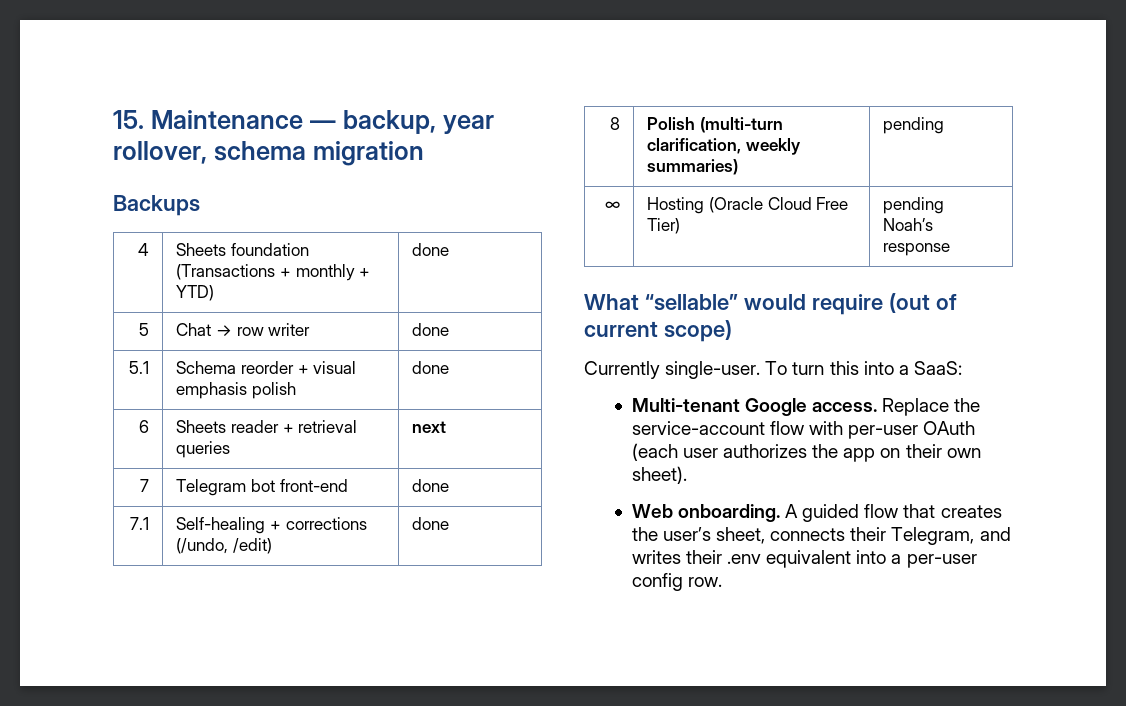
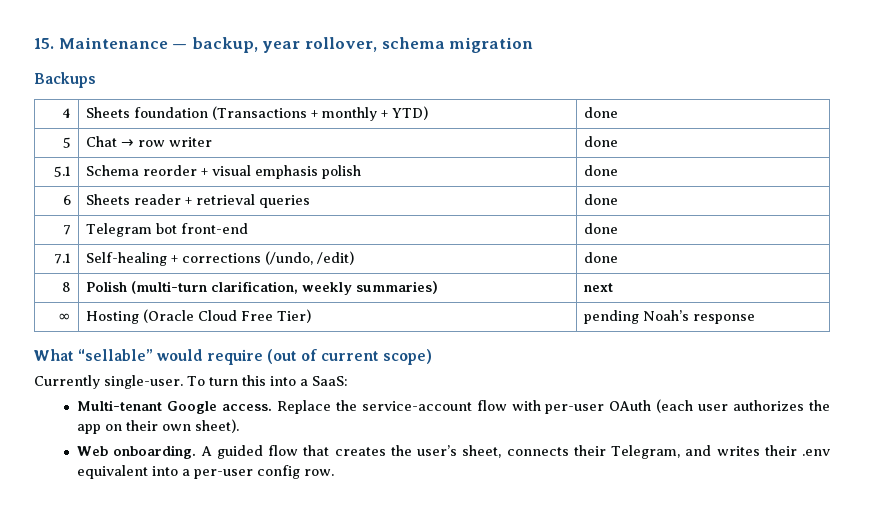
- 6 | Sheets reader + retrieval queries | next
+ 6 | Sheets reader + retrieval queries | done
- 8 | Polish (multi-turn clarification, weekly summaries) | pending
+ 8 | Polish (multi-turn clarification, weekly summaries) | next

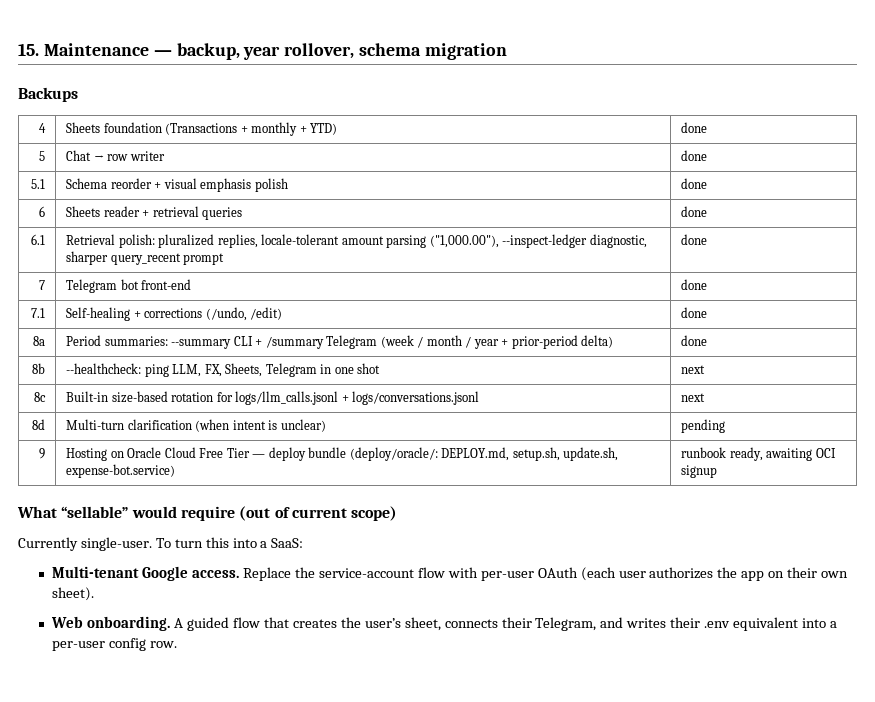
+ 6.1 | Retrieval polish: pluralized replies, locale-tolerant amount parsing ("1,000.00"), --inspect-ledger diagnostic, sharper query_recent prompt | done
- 8 | Polish (multi-turn clarification, weekly summaries) | next
- ∞ | Hosting (Oracle Cloud Free Tier) | pending Noah’s response
+ 8a | Period summaries: --summary CLI + /summary Telegram (week / month / year + prior-period delta) | done
+ 8b | --healthcheck: ping LLM, FX, Sheets, Telegram in one shot | next
+ 8c | Built-in size-based rotation for logs/llm_calls.jsonl + logs/conversations.jsonl | next
+ 8d | Multi-turn clarification (when intent is unclear) | pending
+ 9 | Hosting on Oracle Cloud Free Tier — deploy bundle (deploy/oracle/: DEPLOY.md, setup.sh, update.sh, expense-bot.service) | runbook ready, awaiting OCI signup

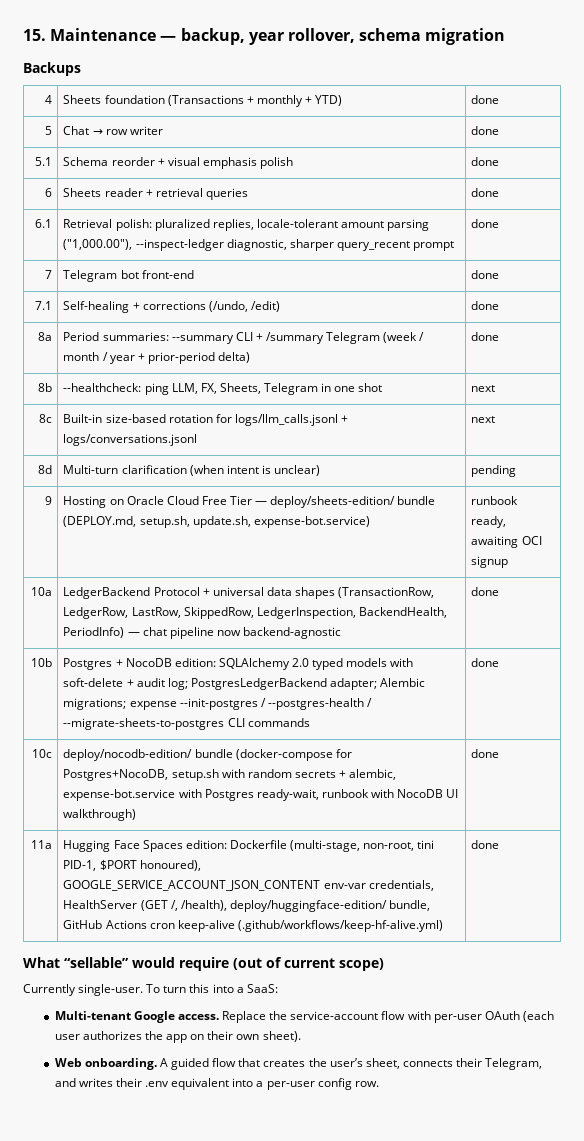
- 9 | Hosting on Oracle Cloud Free Tier — deploy bundle (deploy/oracle/: DEPLOY.md, setup.sh, update.sh, expense-bot.service) | runbook ready, awaiting OCI signup
+ 9 | Hosting on Oracle Cloud Free Tier — deploy/sheets-edition/ bundle (DEPLOY.md, setup.sh, update.sh, expense-bot.service) | runbook ready, awaiting OCI signup
+ 10a | LedgerBackend Protocol + universal data shapes (TransactionRow, LedgerRow, LastRow, SkippedRow, LedgerInspection, BackendHealth, PeriodInfo) — chat pipeline now backend-agnostic | done
+ 10b | Postgres + NocoDB edition: SQLAlchemy 2.0 typed models with soft-delete + audit log; PostgresLedgerBackend adapter; Alembic migrations; expense --init-postgres / --postgres-health / --migrate-sheets-to-postgres CLI commands | done
+ 10c | deploy/nocodb-edition/ bundle (docker-compose for Postgres+NocoDB, setup.sh with random secrets + alembic, expense-bot.service with Postgres ready-wait, runbook with NocoDB UI walkthrough) | done
+ 11a | Hugging Face Spaces edition: Dockerfile (multi-stage, non-root, tini PID-1, $PORT honoured), GOOGLE_SERVICE_ACCOUNT_JSON_CONTENT env-var credentials, HealthServer (GET /, /health), deploy/huggingface-edition/ bundle, GitHub Actions cron keep-alive (.github/workflows/keep-hf-alive.yml) | done

